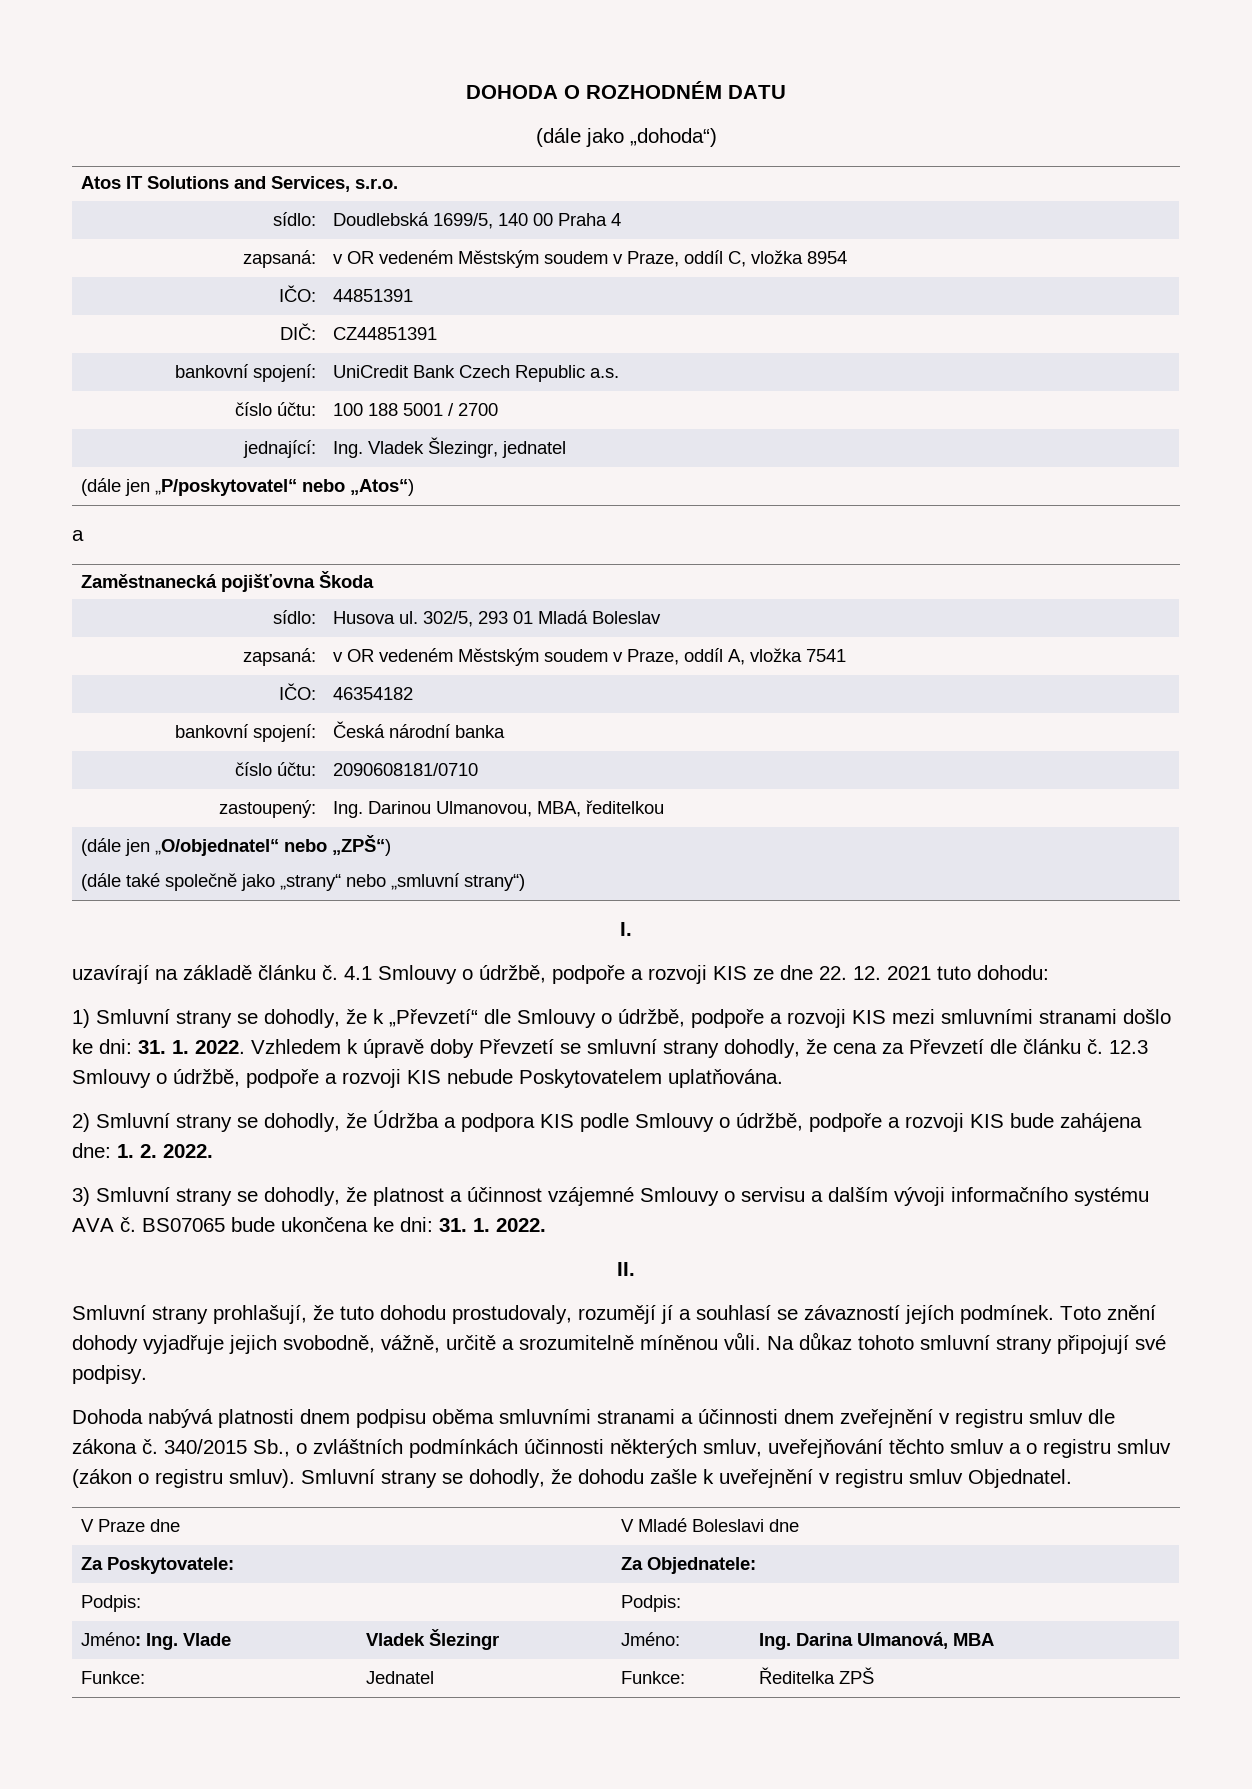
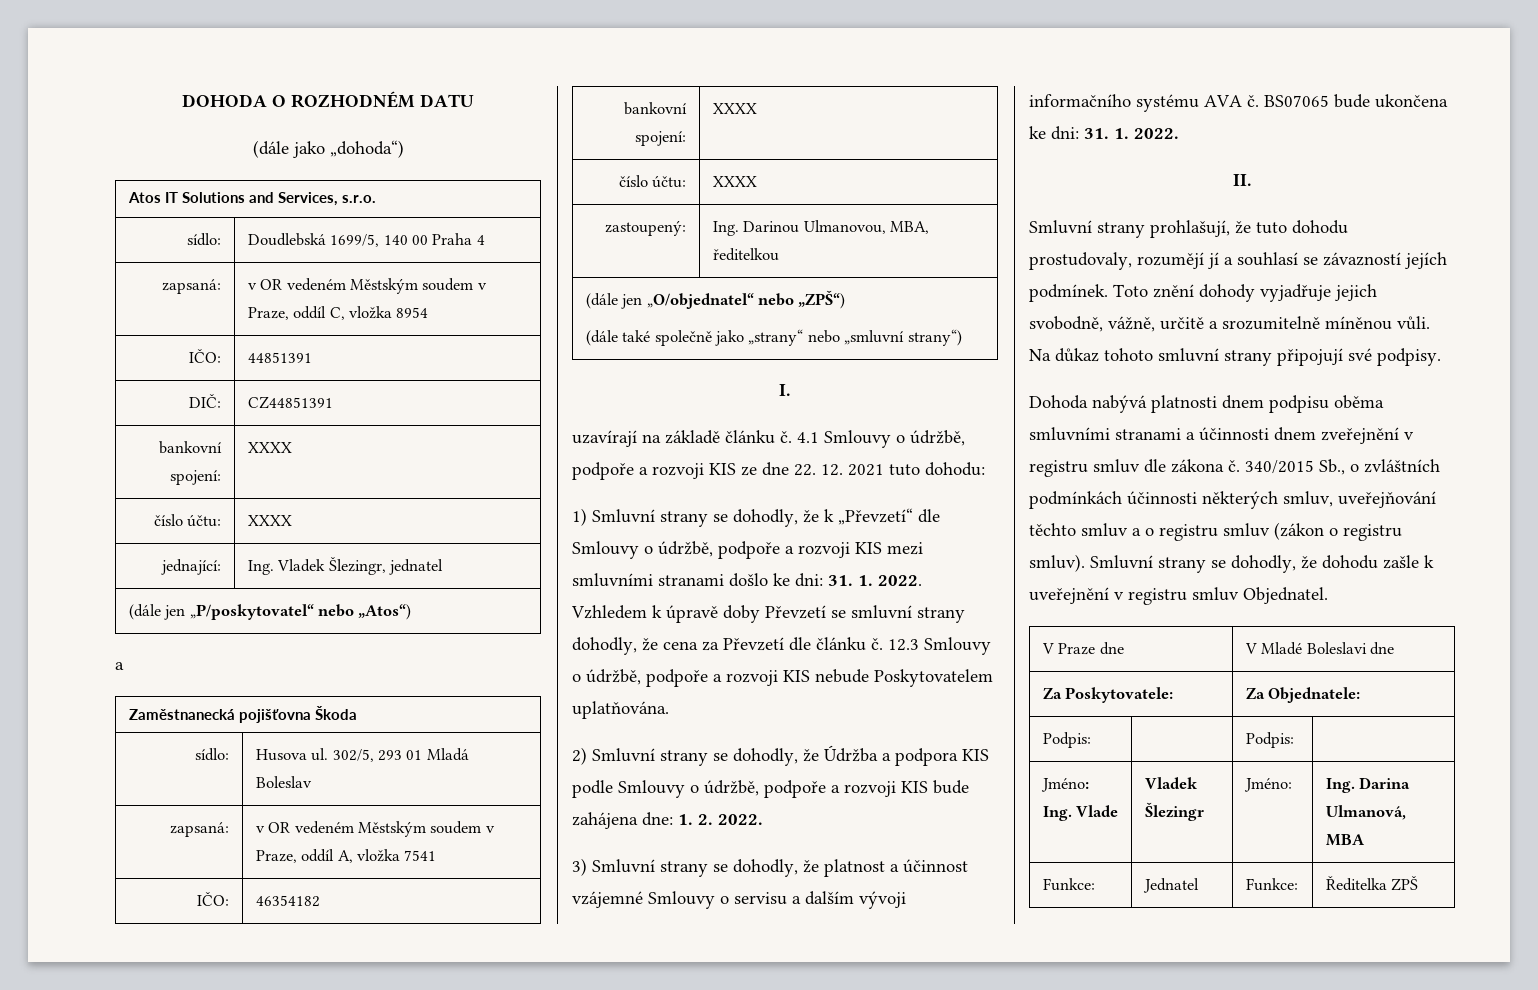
  DIČ: | CZ44851391
- bankovní spojení: | UniCredit Bank Czech Republic a.s.
- číslo účtu: | 100 188 5001 / 2700
+ bankovní spojení: | XXXX
+ číslo účtu: | XXXX
  IČO: | 46354182
- bankovní spojení: | Česká národní banka
- číslo účtu: | 2090608181/0710
+ bankovní spojení: | XXXX
+ číslo účtu: | XXXX

